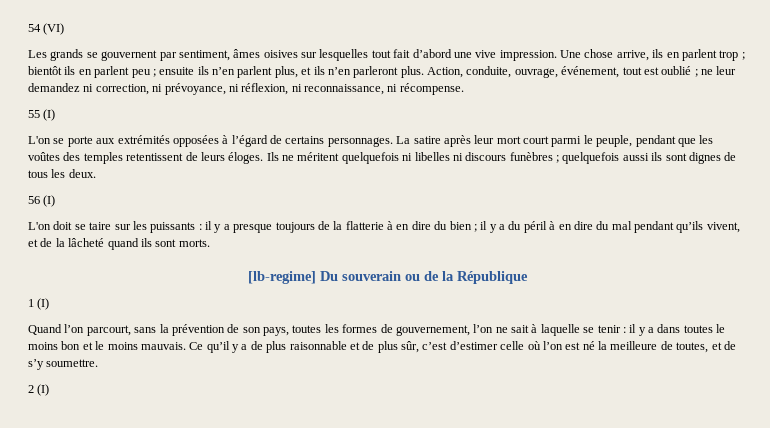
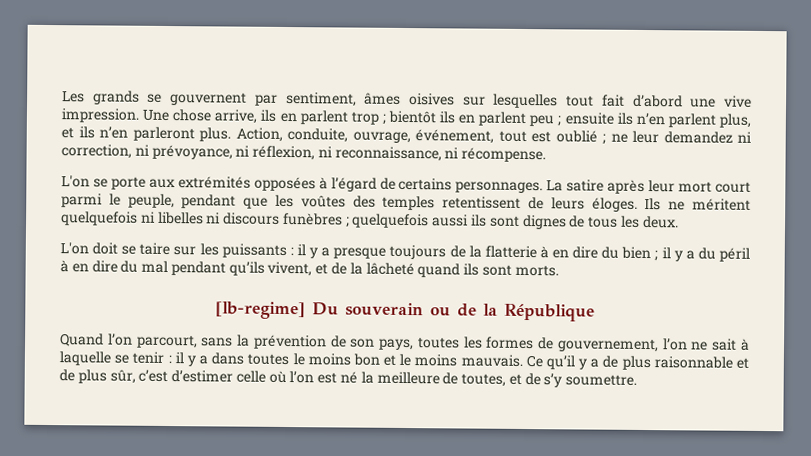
- 54 (VI)
- 55 (I)
- 56 (I)
- 1 (I)
- 2 (I)

